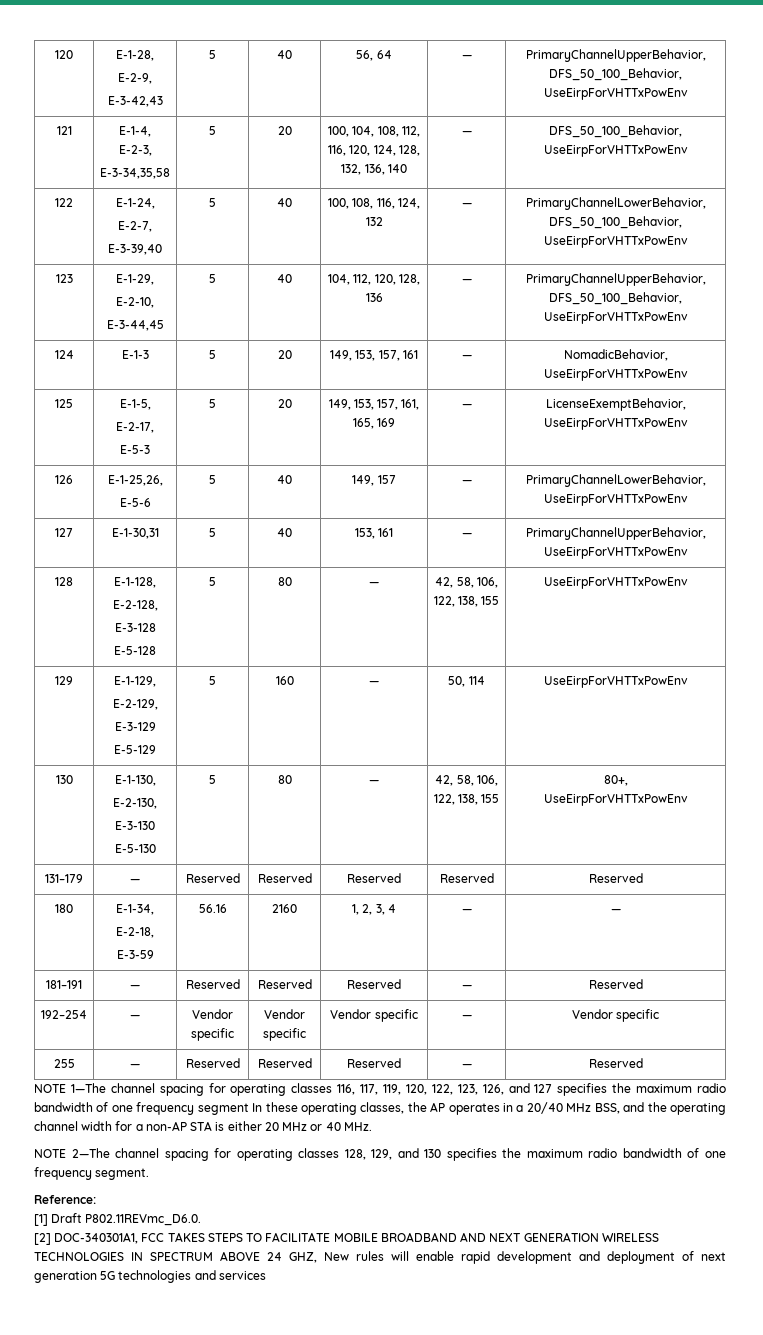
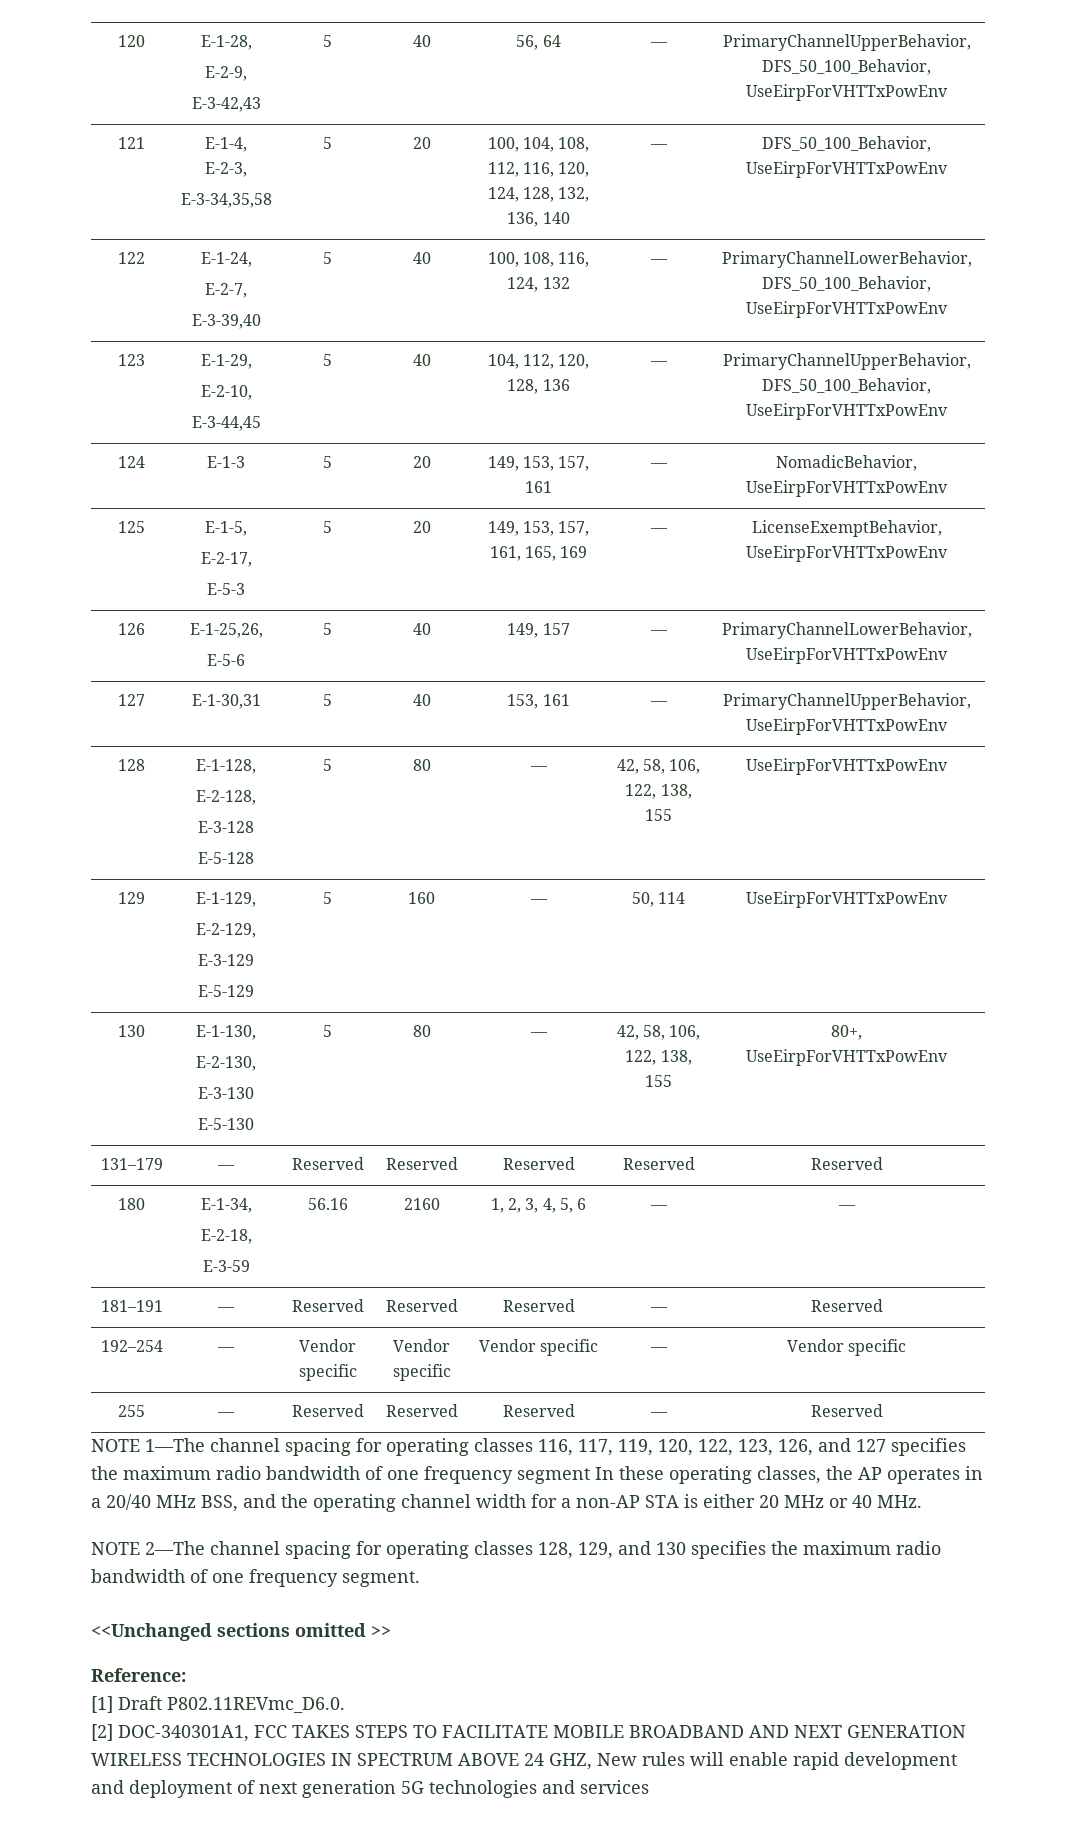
  180 | E-1-34,
  E-2-18,
- E-3-59 | 56.16 | 2160 | 1, 2, 3, 4 | — | —
+ E-3-59 | 56.16 | 2160 | 1, 2, 3, 4, 5, 6 | — | —
+ <<Unchanged sections omitted >>

